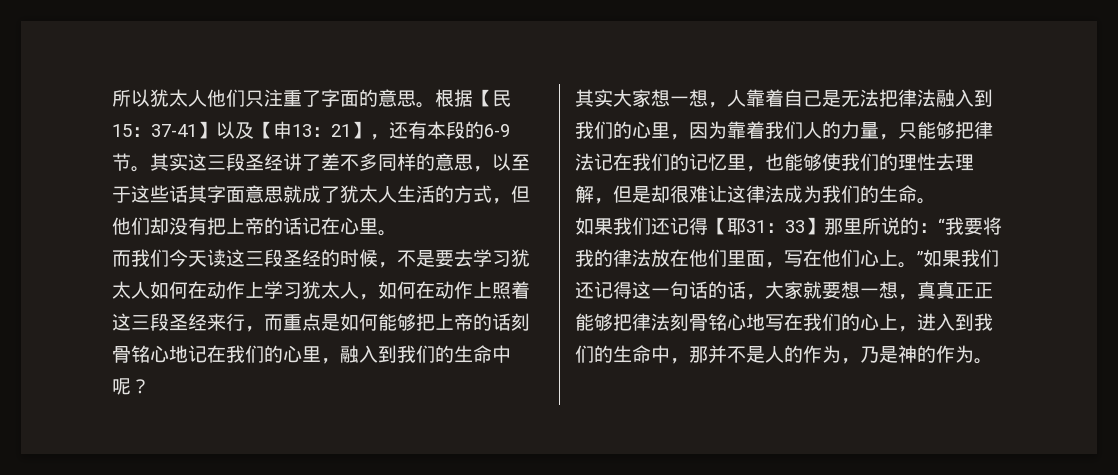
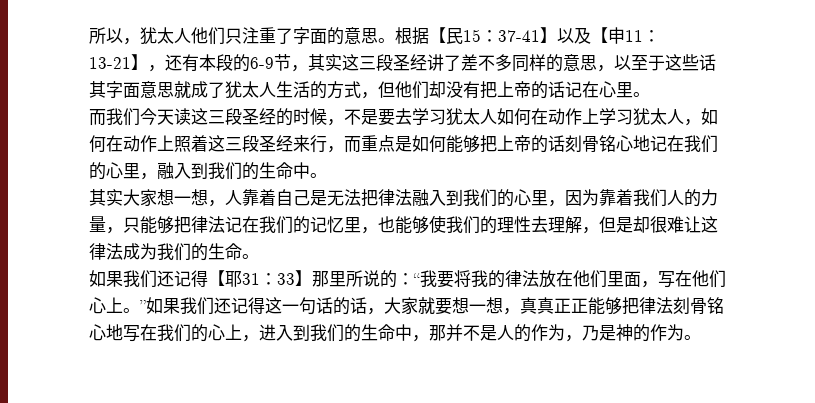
- 所以犹太人他们只注重了字面的意思。
+ 所以，犹太人他们只注重了字面的意思。
- 根据【民15：37-41】以及【申13：21】，还有本段的6-9节。其实这三段圣经讲了差不多同样的意思，以至于这些话其字面意思就成了犹太人生活的方式，但他们却没有把上帝的话记在心里。
+ 根据【民15：37-41】以及【申11：13-21】，还有本段的6-9节，其实这三段圣经讲了差不多同样的意思，以至于这些话其字面意思就成了犹太人生活的方式，但他们却没有把上帝的话记在心里。
- 而我们今天读这三段圣经的时候，不是要去学习犹太人如何在动作上学习犹太人，如何在动作上照着这三段圣经来行，而重点是如何能够把上帝的话刻骨铭心地记在我们的心里，融入到我们的生命中呢？
+ 而我们今天读这三段圣经的时候，不是要去学习犹太人如何在动作上学习犹太人，如何在动作上照着这三段圣经来行，而重点是如何能够把上帝的话刻骨铭心地记在我们的心里，融入到我们的生命中。

